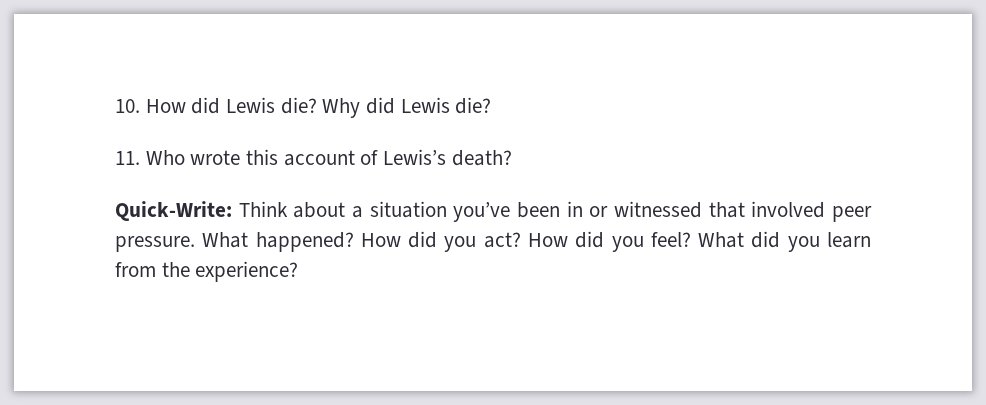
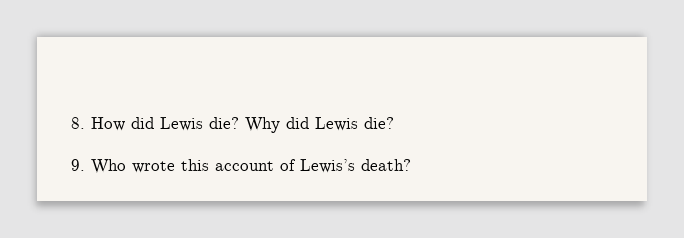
- 10. How did Lewis die?
+ 8. How did Lewis die?
- 11. Who wrote this account of Lewis’s death?
+ 9. Who wrote this account of Lewis’s death?
- Quick-Write: Think about a situation you’ve been in or witnessed that involved peer pressure. What happened? How did you act? How did you feel? What did you learn from the experience?

